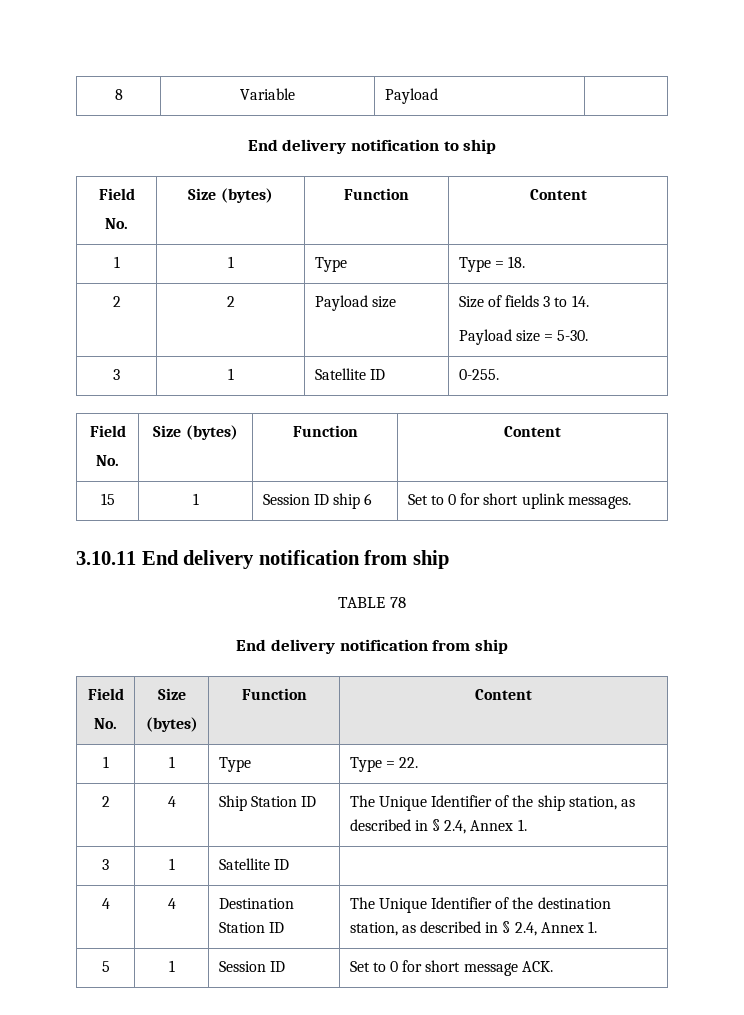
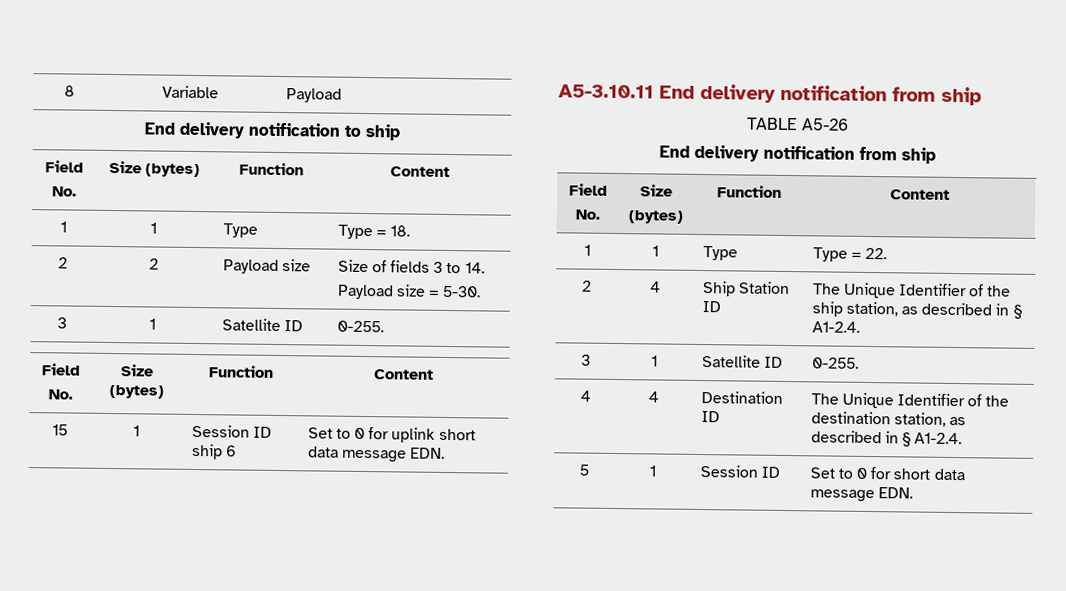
- 15 | 1 | Session ID ship 6 | Set to 0 for short uplink messages.
- 3.10.11 End delivery notification from ship
+ 15 | 1 | Session ID ship 6 | Set to 0 for uplink short data message EDN.
+ A5-3.10.11 End delivery notification from ship
- TABLE 78
+ TABLE A5-26
- 2 | 4 | Ship Station ID | The Unique Identifier of the ship station, as described in § 2.4, Annex 1.
- 3 | 1 | Satellite ID |
+ 2 | 4 | Ship Station ID | The Unique Identifier of the ship station, as described in § A1-2.4.
+ 3 | 1 | Satellite ID | 0-255.
- 4 | 4 | Destination Station ID | The Unique Identifier of the destination station, as described in § 2.4, Annex 1.
+ 4 | 4 | Destination ID | The Unique Identifier of the destination station, as described in § A1-2.4.
- 5 | 1 | Session ID | Set to 0 for short message ACK.
+ 5 | 1 | Session ID | Set to 0 for short data message EDN.

